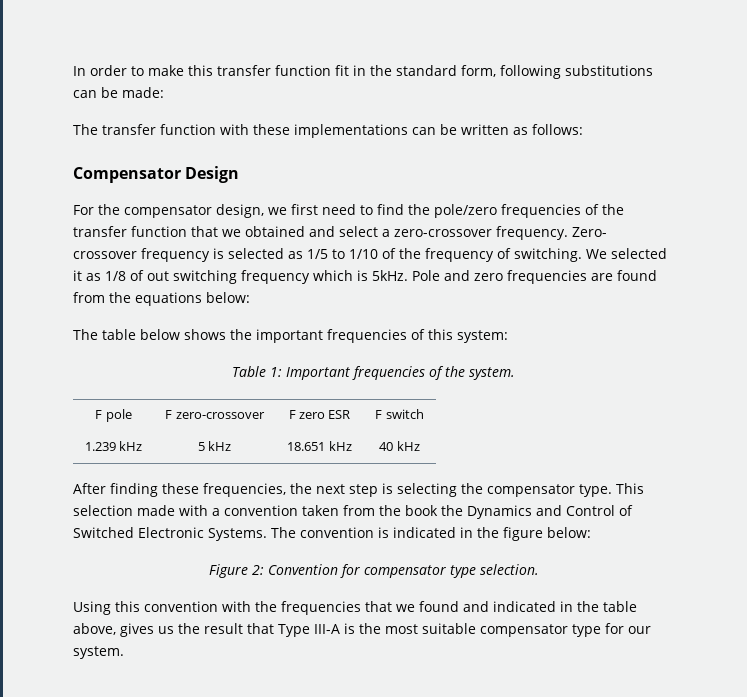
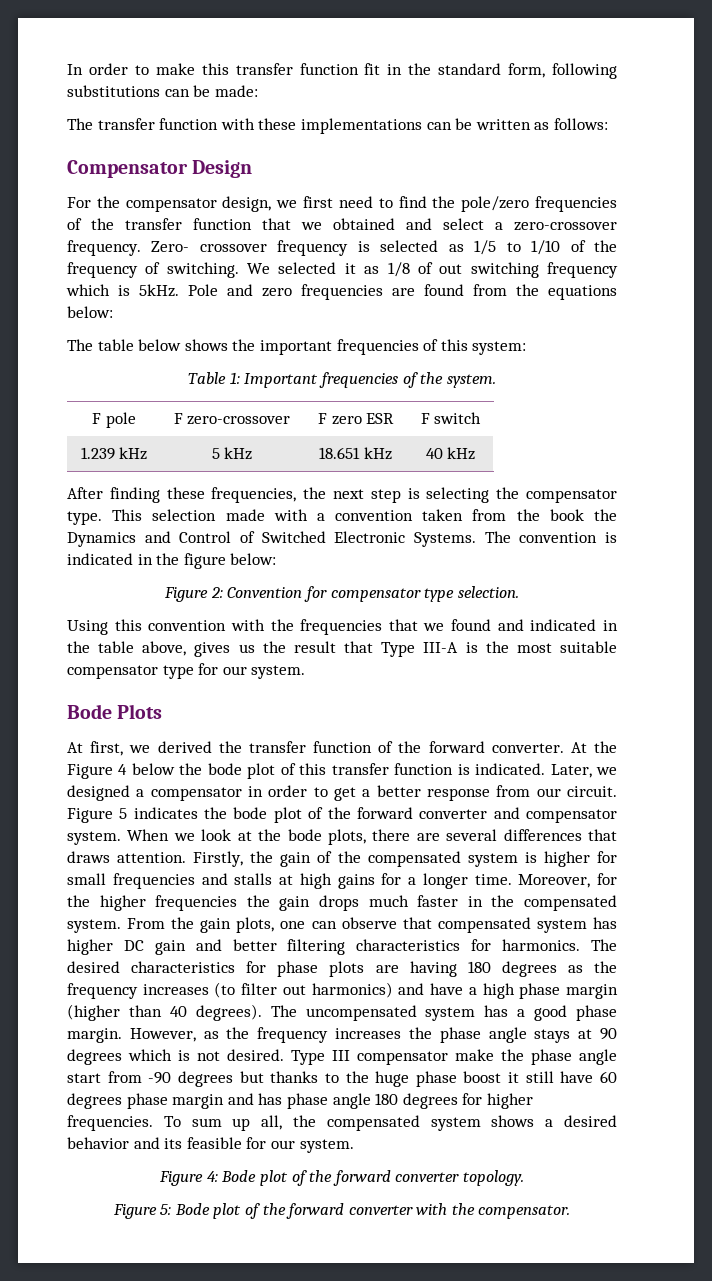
+ Bode Plots
+ At first, we derived the transfer function of the forward converter. At the Figure 4 below the bode plot of this transfer function is indicated. Later, we designed a compensator in order to get a better response from our circuit. Figure 5 indicates the bode plot of the forward converter and compensator system. When we look at the bode plots, there are several differences that draws attention. Firstly, the gain of the compensated system is higher for small frequencies and stalls at high gains for a longer time. Moreover, for the higher frequencies the gain drops much faster in the compensated system. From the gain plots, one can observe that compensated system has higher DC gain and better filtering characteristics for harmonics. The desired characteristics for phase plots are having 180 degrees as the frequency increases (to filter out harmonics) and have a high phase margin (higher than 40 degrees). The uncompensated system has a good phase margin. However, as the frequency increases the phase angle stays at 90 degrees which is not desired. Type III compensator make the phase angle start from -90 degrees but thanks to the huge phase boost it still have 60 degrees phase margin and has phase angle 180 degrees for higher frequencies. To sum up all, the compensated system shows a desired behavior and its feasible for our system.
+ Figure 4: Bode plot of the forward converter topology.
+ Figure 5: Bode plot of the forward converter with the compensator.

